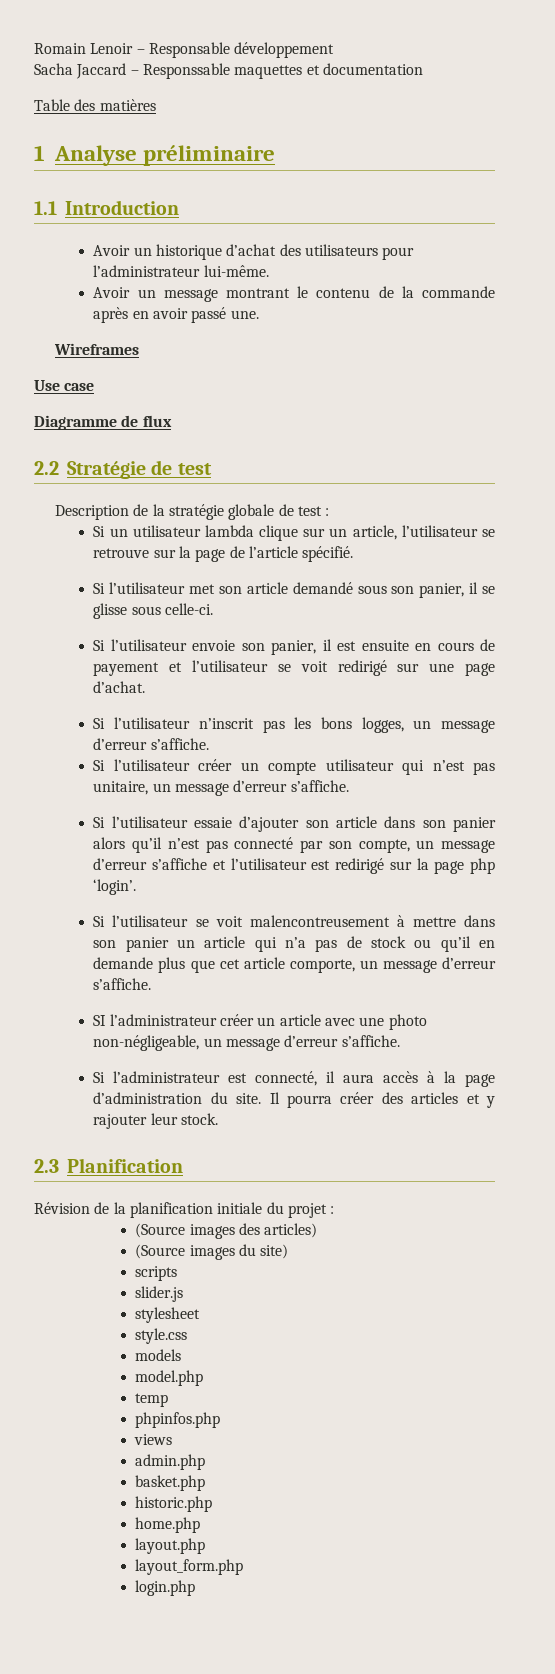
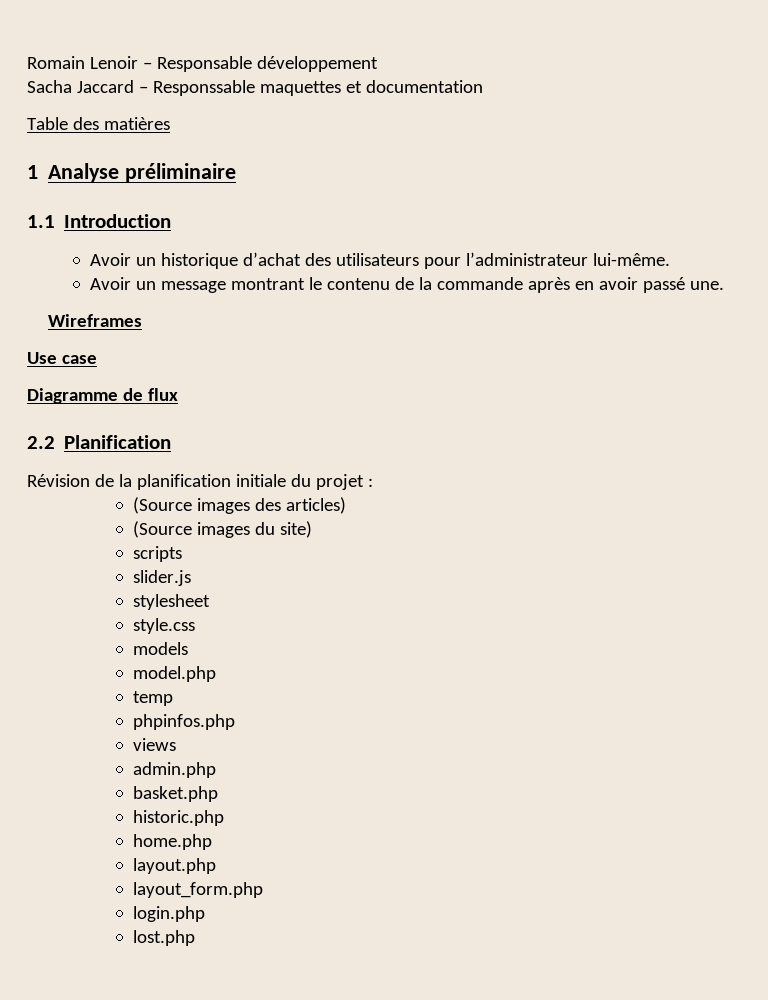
- 2.2 Stratégie de test
- Description de la stratégie globale de test :
- Si un utilisateur lambda clique sur un article, l’utilisateur se retrouve sur la page de l’article spécifié.
- Si l’utilisateur met son article demandé sous son panier, il se glisse sous celle-ci.
- Si l’utilisateur envoie son panier, il est ensuite en cours de payement et l’utilisateur se voit redirigé sur une page d’achat.
- Si l’utilisateur n’inscrit pas les bons logges, un message d’erreur s’affiche.
- Si l’utilisateur créer un compte utilisateur qui n’est pas unitaire, un message d’erreur s’affiche.
- Si l’utilisateur essaie d’ajouter son article dans son panier alors qu’il n’est pas connecté par son compte, un message d’erreur s’affiche et l’utilisateur est redirigé sur la page php ‘login’.
- Si l’utilisateur se voit malencontreusement à mettre dans son panier un article qui n’a pas de stock ou qu’il en demande plus que cet article comporte, un message d’erreur s’affiche.
- SI l’administrateur créer un article avec une photo non-négligeable, un message d’erreur s’affiche.
- Si l’administrateur est connecté, il aura accès à la page d’administration du site. Il pourra créer des articles et y rajouter leur stock.
- 2.3 Planification
+ 2.2 Planification
+ lost.php

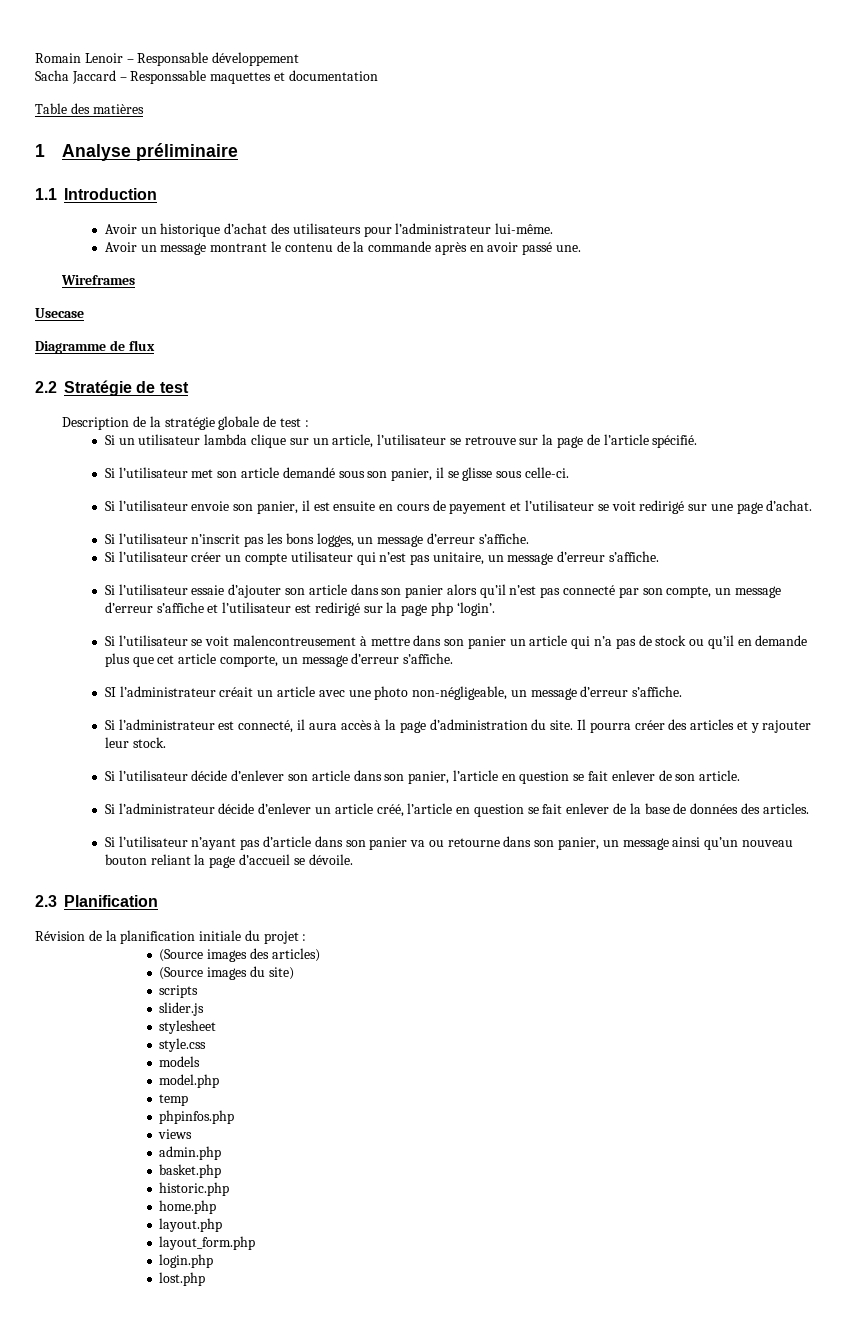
- Use case
+ Usecase
- 2.2 Planification
+ 2.2 Stratégie de test
+ Description de la stratégie globale de test :
+ Si un utilisateur lambda clique sur un article, l’utilisateur se retrouve sur la page de l’article spécifié.
+ Si l’utilisateur met son article demandé sous son panier, il se glisse sous celle-ci.
+ Si l’utilisateur envoie son panier, il est ensuite en cours de payement et l’utilisateur se voit redirigé sur une page d’achat.
+ Si l’utilisateur n’inscrit pas les bons logges, un message d’erreur s’affiche.
+ Si l’utilisateur créer un compte utilisateur qui n’est pas unitaire, un message d’erreur s’affiche.
+ Si l’utilisateur essaie d’ajouter son article dans son panier alors qu’il n’est pas connecté par son compte, un message d’erreur s’affiche et l’utilisateur est redirigé sur la page php ‘login’.
+ Si l’utilisateur se voit malencontreusement à mettre dans son panier un article qui n’a pas de stock ou qu’il en demande plus que cet article comporte, un message d’erreur s’affiche.
+ SI l’administrateur créait un article avec une photo non-négligeable, un message d’erreur s’affiche.
+ Si l’administrateur est connecté, il aura accès à la page d’administration du site. Il pourra créer des articles et y rajouter leur stock.
+ Si l’utilisateur décide d’enlever son article dans son panier, l’article en question se fait enlever de son article.
+ Si l’administrateur décide d’enlever un article créé, l’article en question se fait enlever de la base de données des articles.
+ Si l’utilisateur n’ayant pas d’article dans son panier va ou retourne dans son panier, un message ainsi qu’un nouveau bouton reliant la page d’accueil se dévoile.
+ 2.3 Planification

